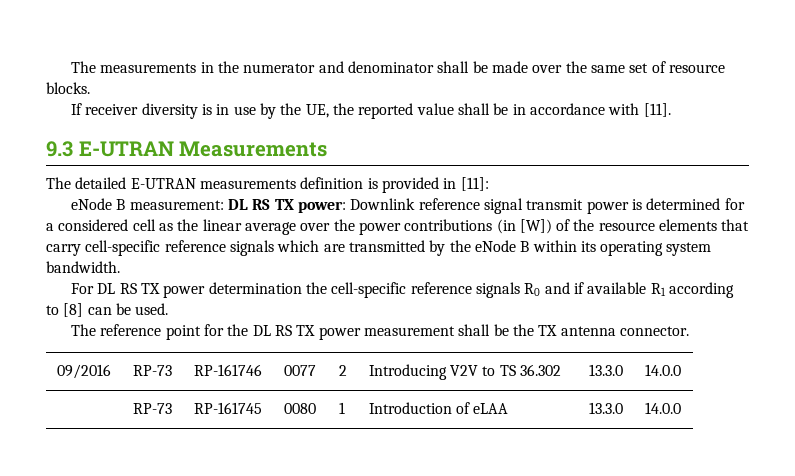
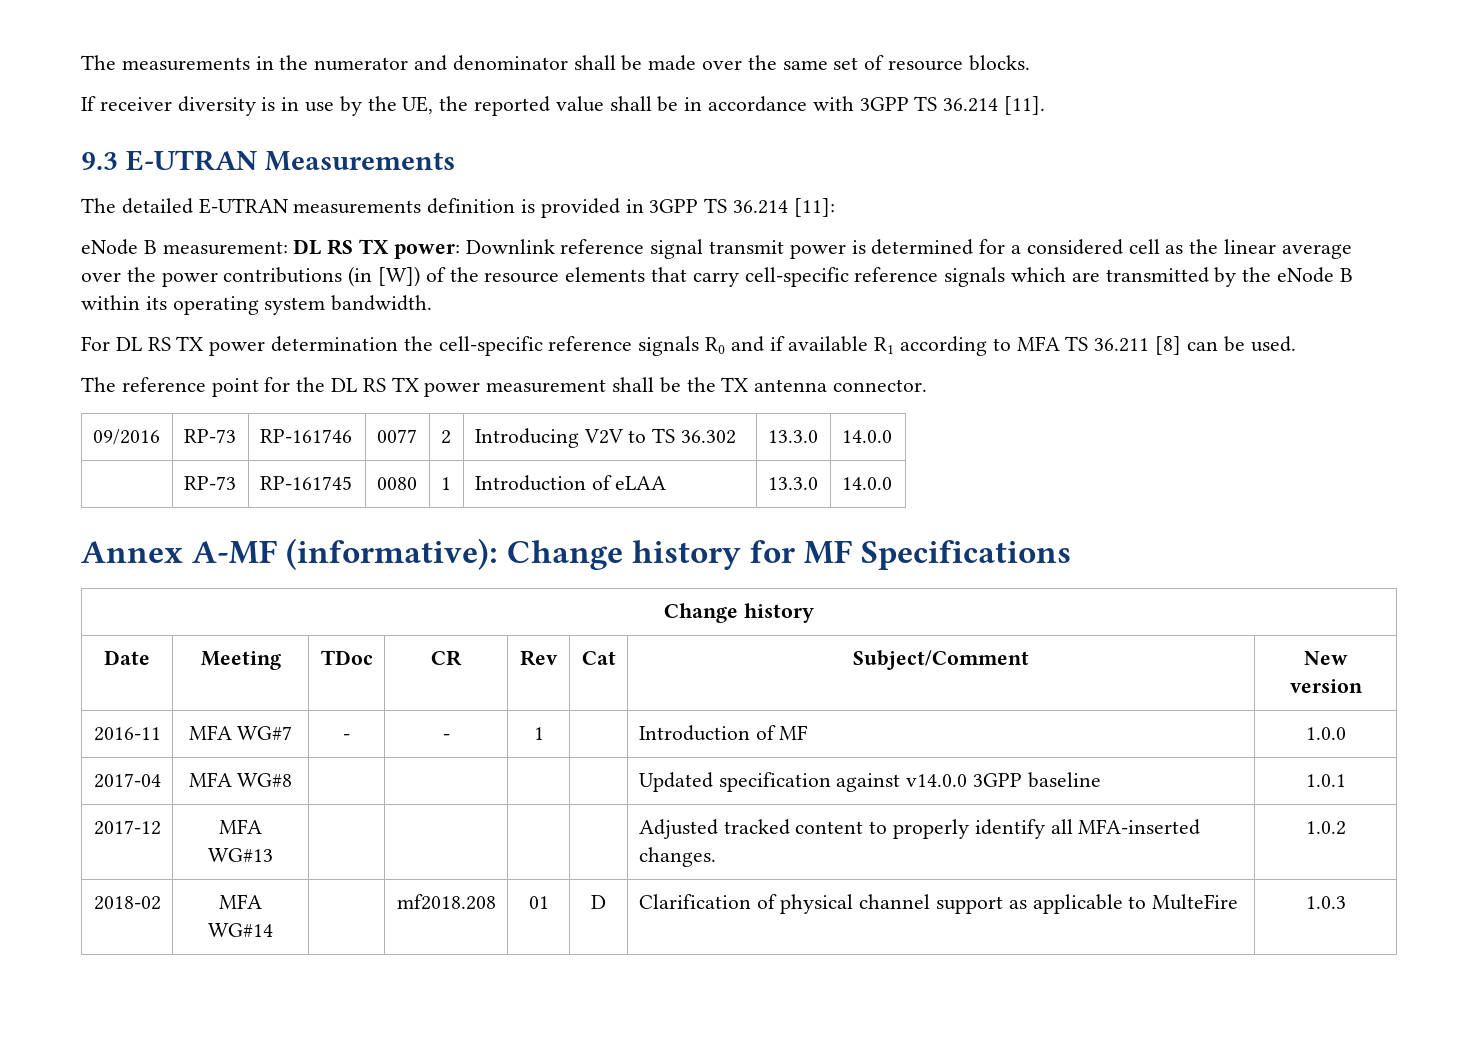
- If receiver diversity is in use by the UE, the reported value shall be in accordance with [11].
+ If receiver diversity is in use by the UE, the reported value shall be in accordance with 3GPP TS 36.214 [11].
- The detailed E-UTRAN measurements definition is provided in [11]:
+ The detailed E-UTRAN measurements definition is provided in 3GPP TS 36.214 [11]:
- For DL RS TX power determination the cell-specific reference signals R0 and if available R1 according to [8] can be used.
+ For DL RS TX power determination the cell-specific reference signals R0 and if available R1 according to MFA TS 36.211 [8] can be used.
+ Annex A-MF (informative): Change history for MF Specifications
+ Change history
+ Date | Meeting | TDoc | CR | Rev | Cat | Subject/Comment | New version
+ 2016-11 | MFA WG#7 | - | - | 1 | | Introduction of MF | 1.0.0
+ 2017-04 | MFA WG#8 | | | | | Updated specification against v14.0.0 3GPP baseline | 1.0.1
+ 2017-12 | MFA WG#13 | | | | | Adjusted tracked content to properly identify all MFA-inserted changes. | 1.0.2
+ 2018-02 | MFA WG#14 | | mf2018.208 | 01 | D | Clarification of physical channel support as applicable to MulteFire | 1.0.3

